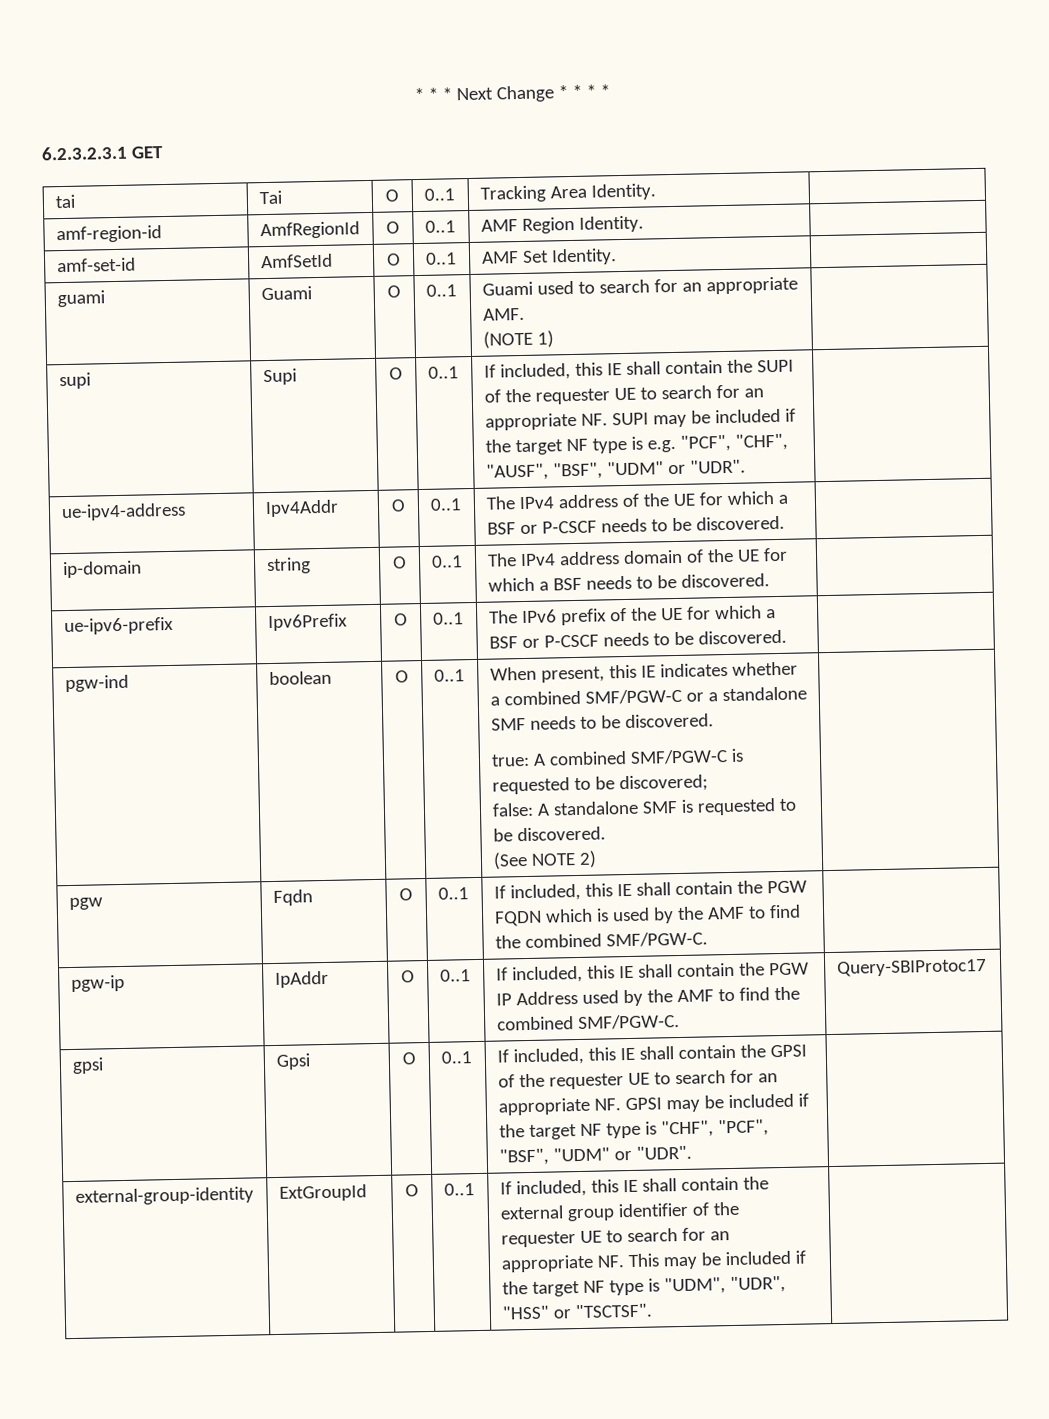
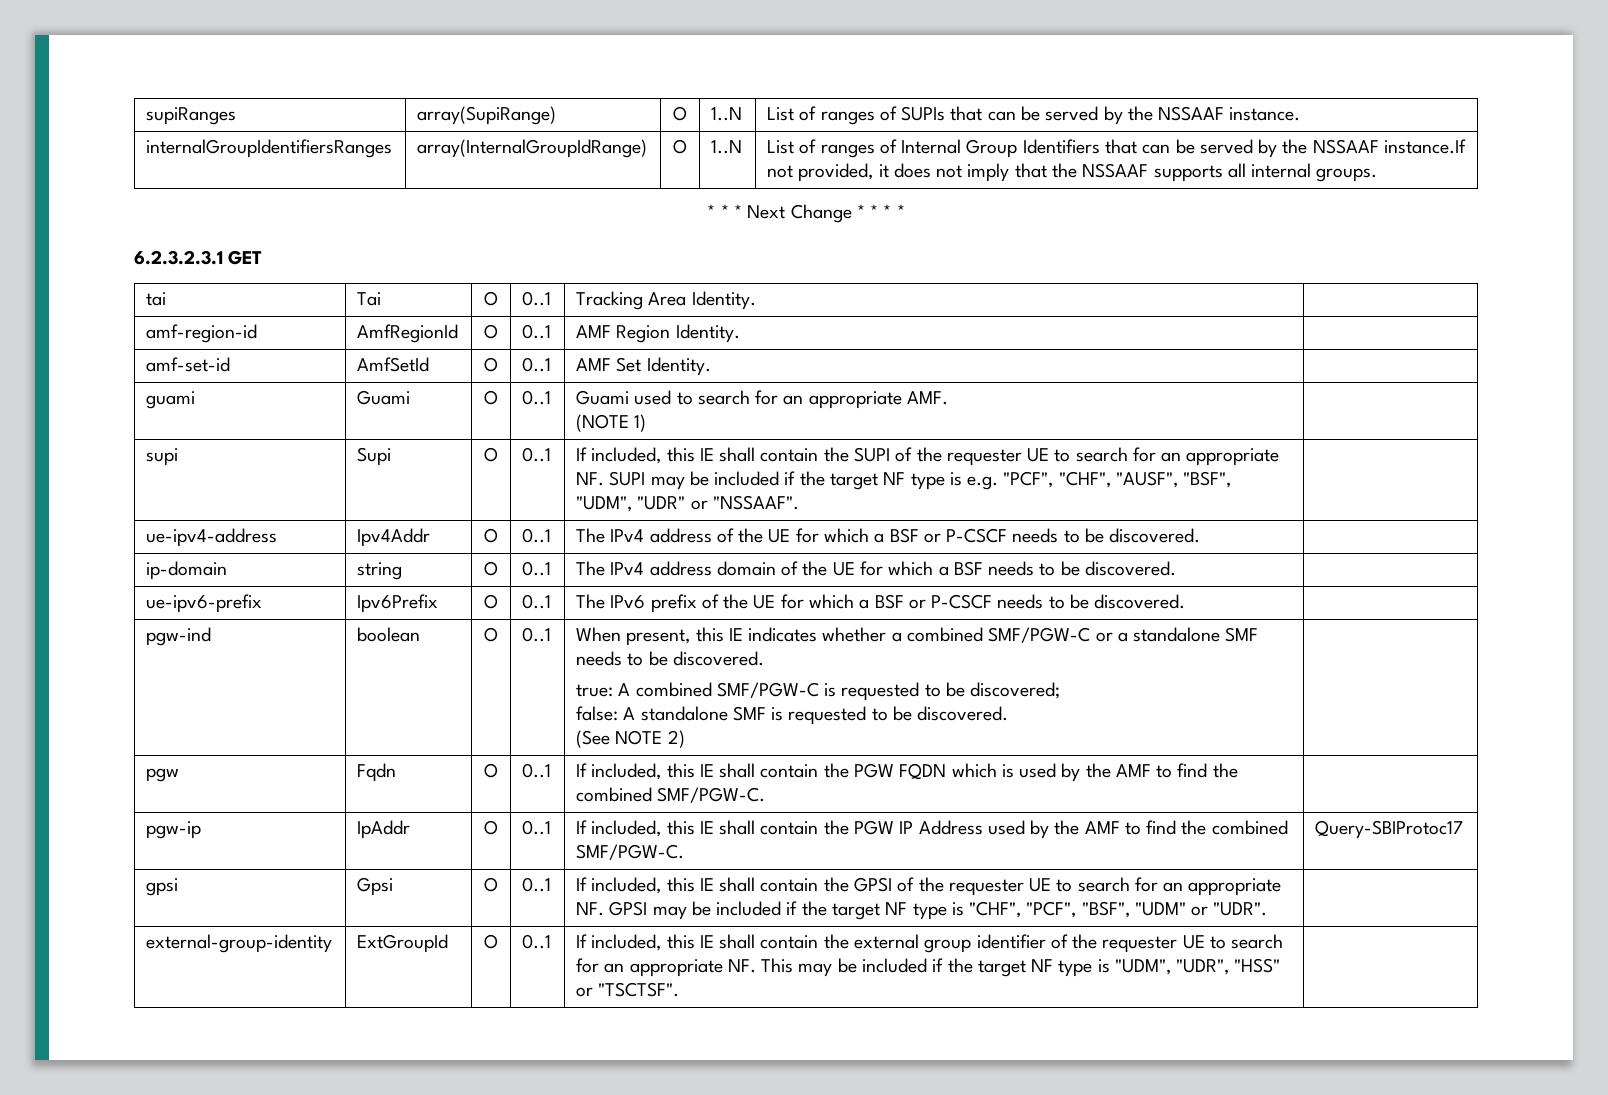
+ supiRanges | array(SupiRange) | O | 1..N | List of ranges of SUPIs that can be served by the NSSAAF instance.
+ internalGroupIdentifiersRanges | array(InternalGroupIdRange) | O | 1..N | List of ranges of Internal Group Identifiers that can be served by the NSSAAF instance.If not provided, it does not imply that the NSSAAF supports all internal groups.
- If included, this IE shall contain the SUPI of the requester UE to search for an appropriate NF. SUPI may be included if the target NF type is e.g. "PCF", "CHF", "AUSF", "BSF", "UDM" or "UDR".
+ If included, this IE shall contain the SUPI of the requester UE to search for an appropriate NF. SUPI may be included if the target NF type is e.g. "PCF", "CHF", "AUSF", "BSF", "UDM", "UDR" or "NSSAAF".

